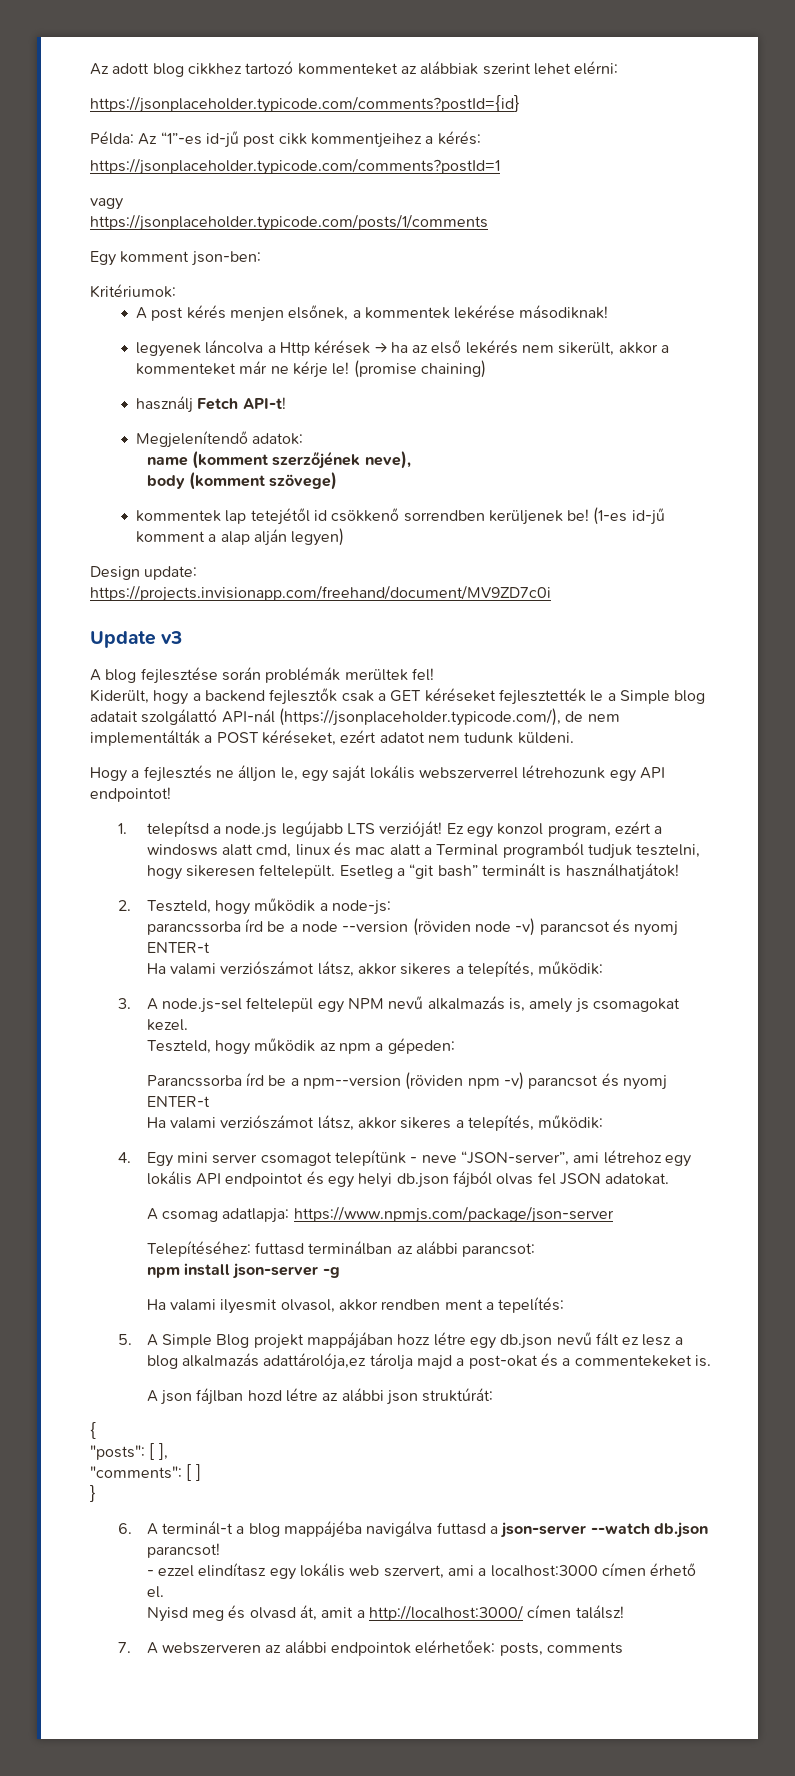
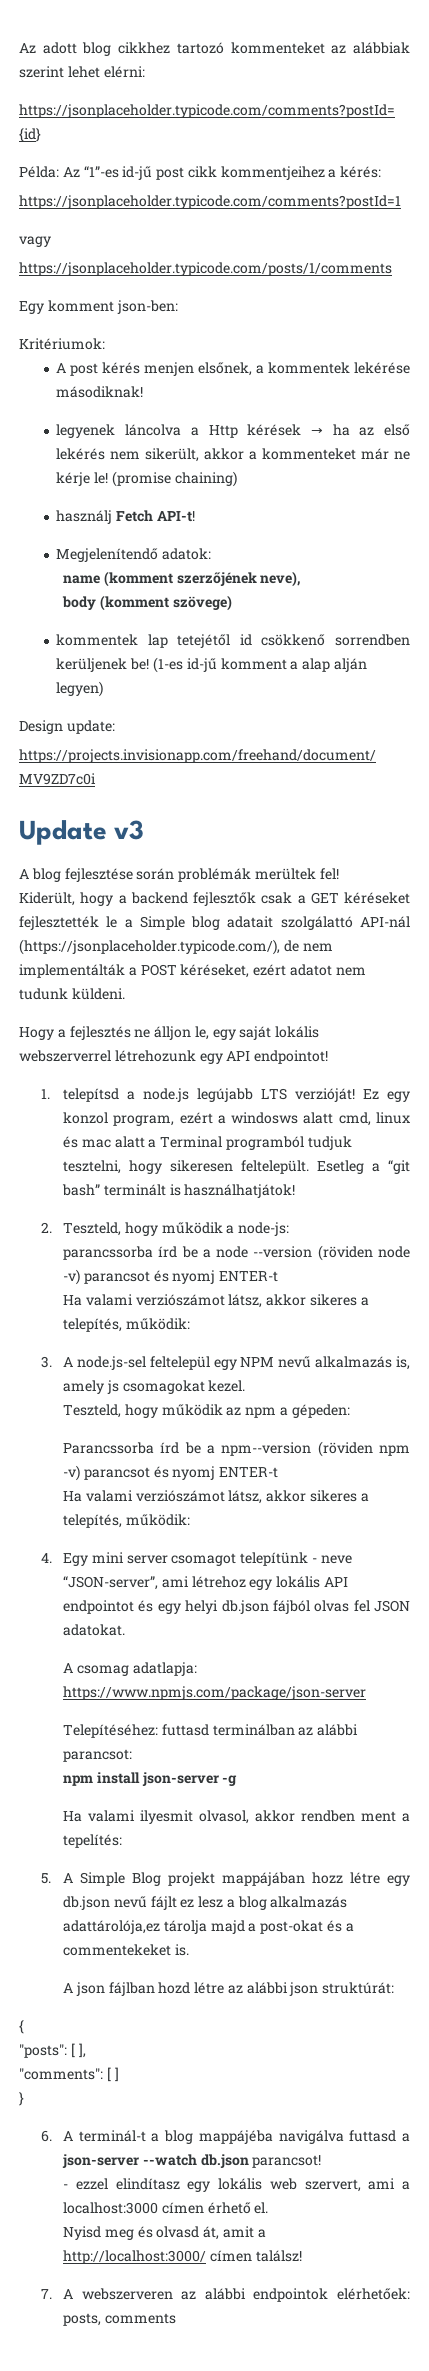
- 5. A Simple Blog projekt mappájában hozz létre egy db.json nevű fált ez lesz a blog alkalmazás adattárolója,ez tárolja majd a post-okat és a commentekeket is.
+ 5. A Simple Blog projekt mappájában hozz létre egy db.json nevű fájlt ez lesz a blog alkalmazás adattárolója,ez tárolja majd a post-okat és a commentekeket is.

